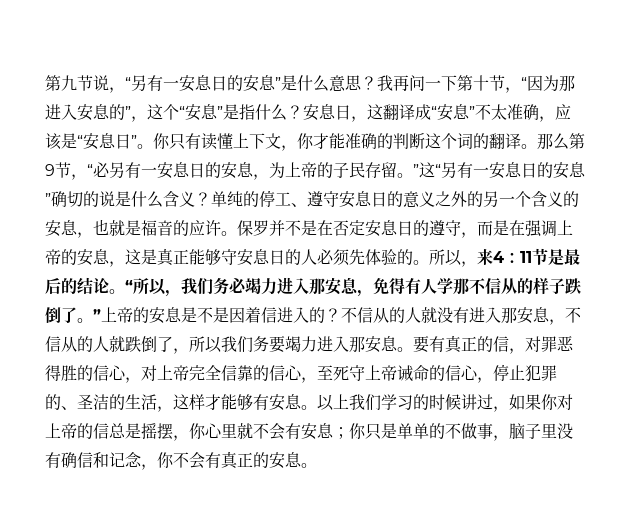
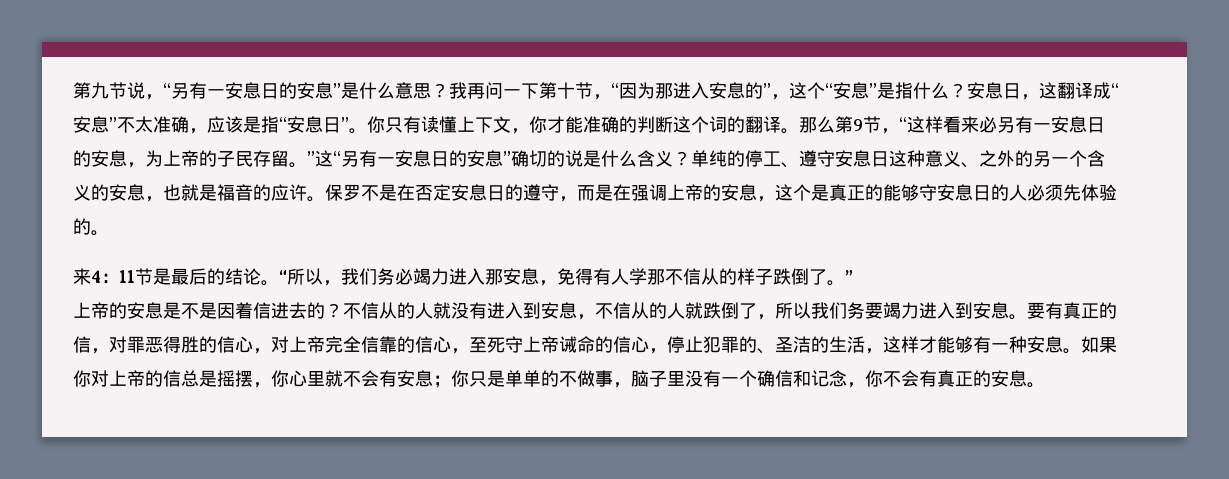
- 安息日，这翻译成“安息”不太准确，应该是“安息日”。
+ 安息日，这翻译成“安息”不太准确，应该是指“安息日”。
- 那么第9节，“必另有一安息日的安息，为上帝的子民存留。”这“另有一安息日的安息”确切的说是什么含义？
+ 那么第9节，“这样看来必另有一安息日的安息，为上帝的子民存留。”这“另有一安息日的安息”确切的说是什么含义？
- 单纯的停工、遵守安息日的意义之外的另一个含义的安息，也就是福音的应许。
+ 单纯的停工、遵守安息日这种意义、之外的另一个含义的安息，也就是福音的应许。
- 保罗并不是在否定安息日的遵守，而是在强调上帝的安息，这是真正能够守安息日的人必须先体验的。所以，来4：11节是最后的结论。
+ 保罗不是在否定安息日的遵守，而是在强调上帝的安息，这个是真正的能够守安息日的人必须先体验的。
+ 来4：11节是最后的结论。
- “所以，我们务必竭力进入那安息，免得有人学那不信从的样子跌倒了。”上帝的安息是不是因着信进入的？
+ “所以，我们务必竭力进入那安息，免得有人学那不信从的样子跌倒了。”
+ 上帝的安息是不是因着信进去的？
- 不信从的人就没有进入那安息，不信从的人就跌倒了，所以我们务要竭力进入那安息。
+ 不信从的人就没有进入到安息，不信从的人就跌倒了，所以我们务要竭力进入到安息。
- 要有真正的信，对罪恶得胜的信心，对上帝完全信靠的信心，至死守上帝诫命的信心，停止犯罪的、圣洁的生活，这样才能够有安息。以上我们学习的时候讲过，如果你对上帝的信总是摇摆，你心里就不会有安息；你只是单单的不做事，脑子里没有确信和记念，你不会有真正的安息。
+ 要有真正的信，对罪恶得胜的信心，对上帝完全信靠的信心，至死守上帝诫命的信心，停止犯罪的、圣洁的生活，这样才能够有一种安息。如果你对上帝的信总是摇摆，你心里就不会有安息；你只是单单的不做事，脑子里没有一个确信和记念，你不会有真正的安息。

